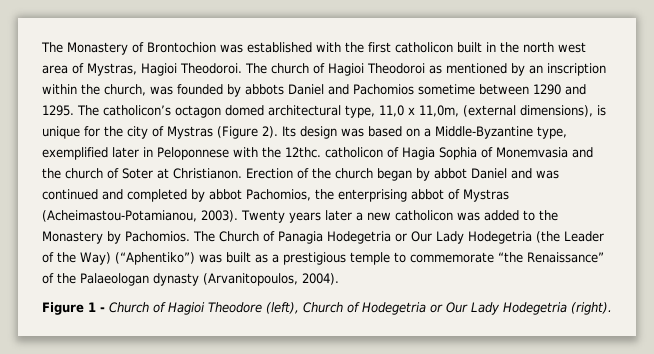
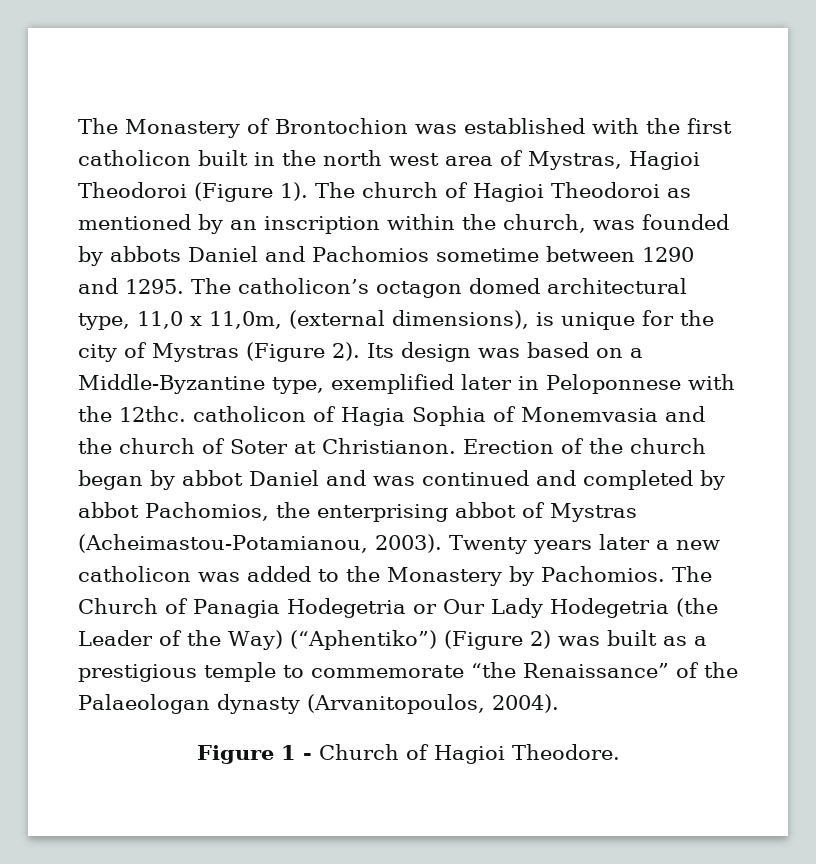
- The Monastery of Brontochion was established with the first catholicon built in the north west area of Mystras, Hagioi Theodoroi.
+ The Monastery of Brontochion was established with the first catholicon built in the north west area of Mystras, Hagioi Theodoroi (Figure 1).
- The Church of Panagia Hodegetria or Our Lady Hodegetria (the Leader of the Way) (“Aphentiko”) was built as a prestigious temple to commemorate “the Renaissance” of the Palaeologan dynasty (Arvanitopoulos, 2004).
+ The Church of Panagia Hodegetria or Our Lady Hodegetria (the Leader of the Way) (“Aphentiko”) (Figure 2) was built as a prestigious temple to commemorate “the Renaissance” of the Palaeologan dynasty (Arvanitopoulos, 2004).
- Figure 1 - Church of Hagioi Theodore (left), Church of Hodegetria or Our Lady Hodegetria (right).
+ Figure 1 - Church of Hagioi Theodore.

